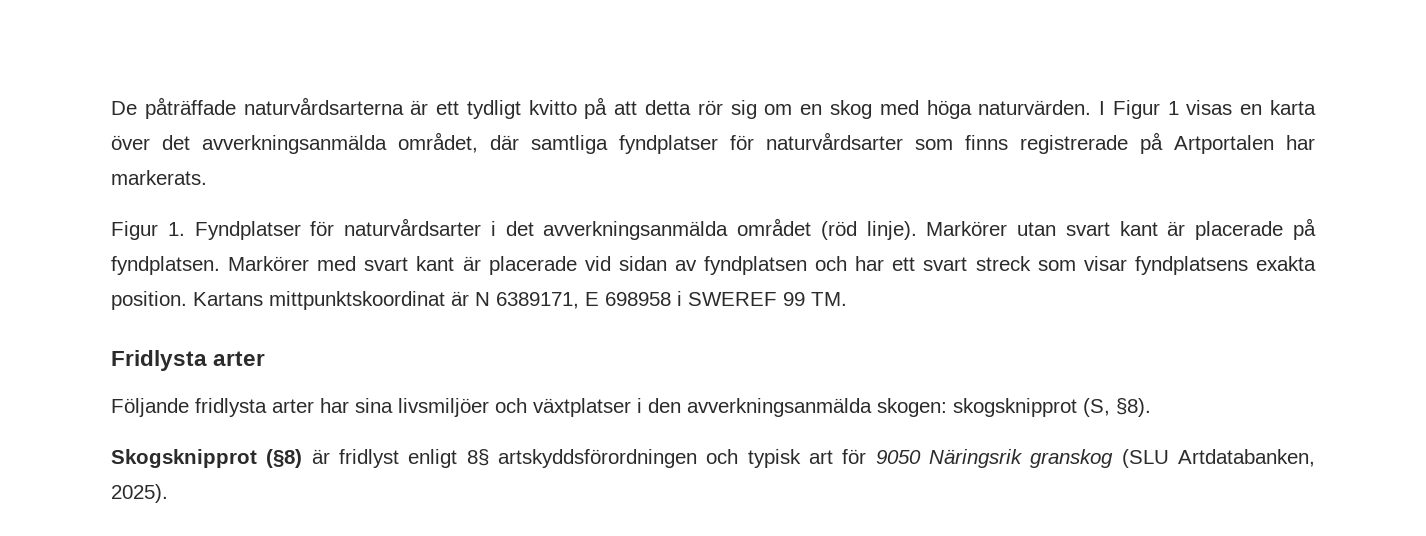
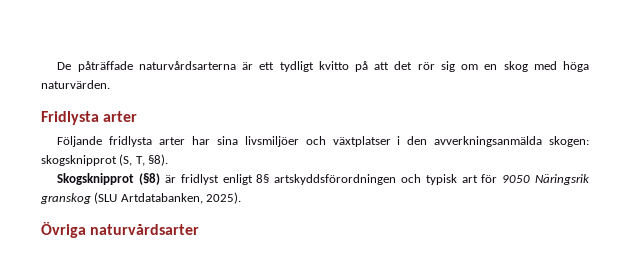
- De påträffade naturvårdsarterna är ett tydligt kvitto på att detta rör sig om en skog med höga naturvärden. I Figur 1 visas en karta över det avverkningsanmälda området, där samtliga fyndplatser för naturvårdsarter som finns registrerade på Artportalen har markerats.
- Figur 1. Fyndplatser för naturvårdsarter i det avverkningsanmälda området (röd linje). Markörer utan svart kant är placerade på fyndplatsen. Markörer med svart kant är placerade vid sidan av fyndplatsen och har ett svart streck som visar fyndplatsens exakta position. Kartans mittpunktskoordinat är N 6389171, E 698958 i SWEREF 99 TM.
+ De påträffade naturvårdsarterna är ett tydligt kvitto på att det rör sig om en skog med höga naturvärden.
- Följande fridlysta arter har sina livsmiljöer och växtplatser i den avverkningsanmälda skogen: skogsknipprot (S, §8).
+ Följande fridlysta arter har sina livsmiljöer och växtplatser i den avverkningsanmälda skogen: skogsknipprot (S, T, §8).
+ Övriga naturvårdsarter

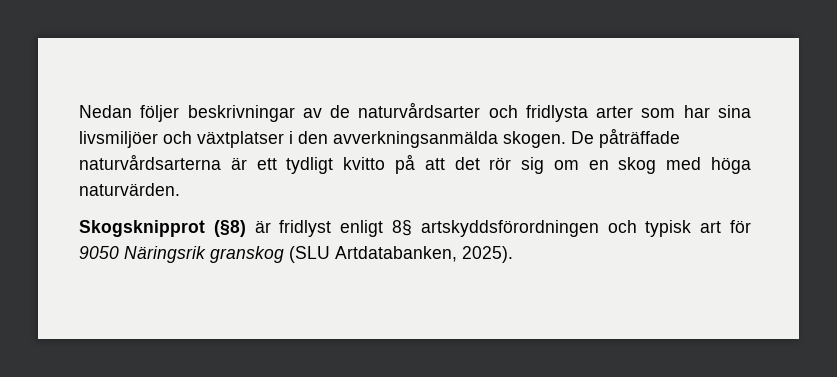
+ Nedan följer beskrivningar av de naturvårdsarter och fridlysta arter som har sina livsmiljöer och växtplatser i den avverkningsanmälda skogen.
- Fridlysta arter
- Följande fridlysta arter har sina livsmiljöer och växtplatser i den avverkningsanmälda skogen: skogsknipprot (S, T, §8).
- Övriga naturvårdsarter

